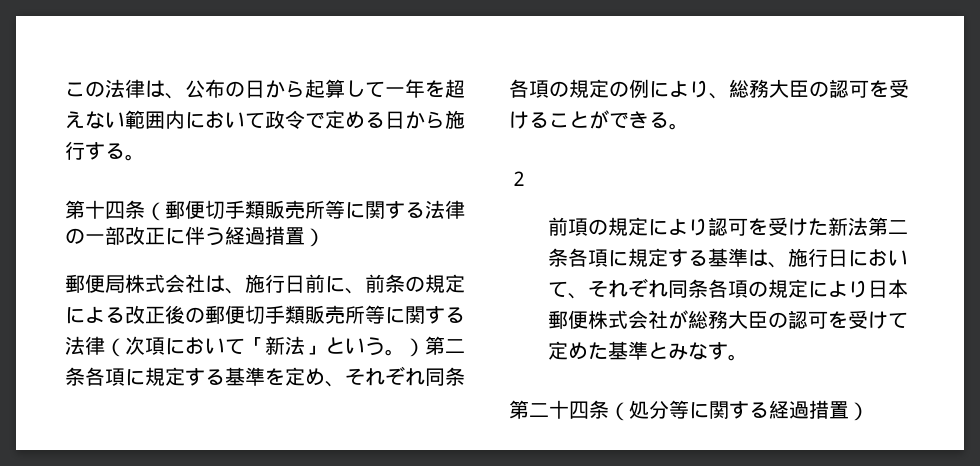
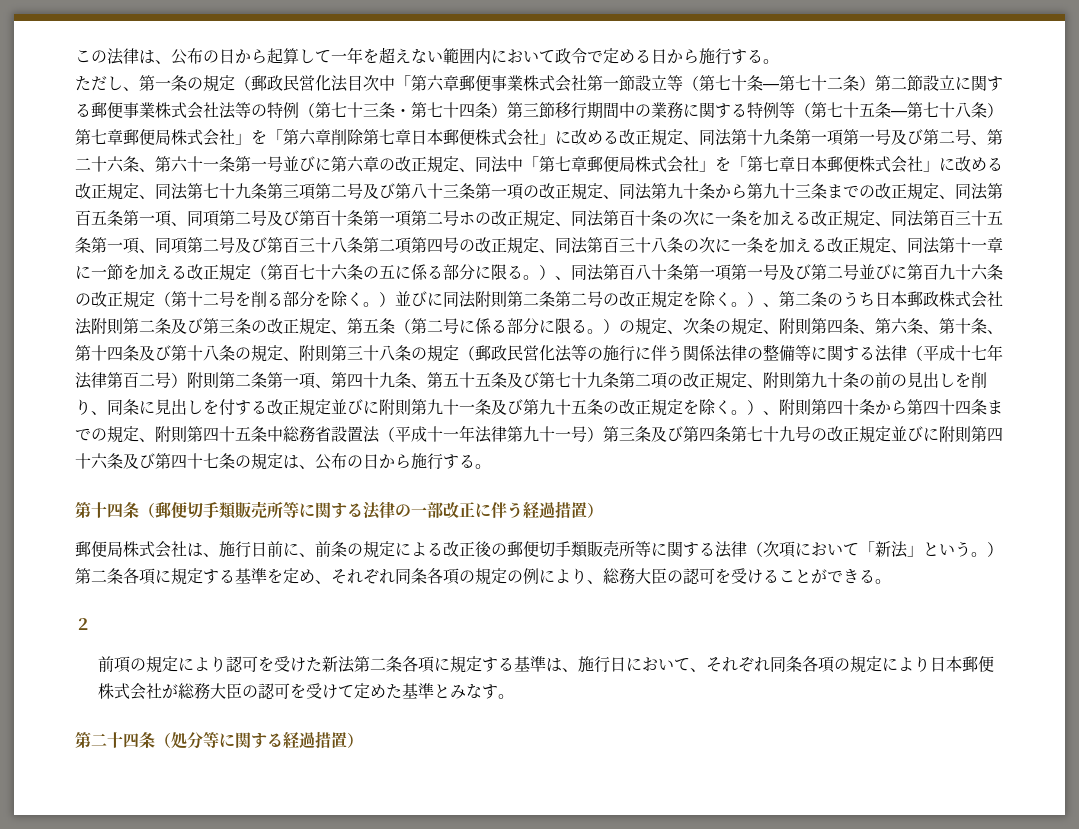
+ ただし、第一条の規定（郵政民営化法目次中「第六章郵便事業株式会社第一節設立等（第七十条―第七十二条）第二節設立に関する郵便事業株式会社法等の特例（第七十三条・第七十四条）第三節移行期間中の業務に関する特例等（第七十五条―第七十八条）第七章郵便局株式会社」を「第六章削除第七章日本郵便株式会社」に改める改正規定、同法第十九条第一項第一号及び第二号、第二十六条、第六十一条第一号並びに第六章の改正規定、同法中「第七章郵便局株式会社」を「第七章日本郵便株式会社」に改める改正規定、同法第七十九条第三項第二号及び第八十三条第一項の改正規定、同法第九十条から第九十三条までの改正規定、同法第百五条第一項、同項第二号及び第百十条第一項第二号ホの改正規定、同法第百十条の次に一条を加える改正規定、同法第百三十五条第一項、同項第二号及び第百三十八条第二項第四号の改正規定、同法第百三十八条の次に一条を加える改正規定、同法第十一章に一節を加える改正規定（第百七十六条の五に係る部分に限る。）、同法第百八十条第一項第一号及び第二号並びに第百九十六条の改正規定（第十二号を削る部分を除く。）並びに同法附則第二条第二号の改正規定を除く。）、第二条のうち日本郵政株式会社法附則第二条及び第三条の改正規定、第五条（第二号に係る部分に限る。）の規定、次条の規定、附則第四条、第六条、第十条、第十四条及び第十八条の規定、附則第三十八条の規定（郵政民営化法等の施行に伴う関係法律の整備等に関する法律（平成十七年法律第百二号）附則第二条第一項、第四十九条、第五十五条及び第七十九条第二項の改正規定、附則第九十条の前の見出しを削り、同条に見出しを付する改正規定並びに附則第九十一条及び第九十五条の改正規定を除く。）、附則第四十条から第四十四条までの規定、附則第四十五条中総務省設置法（平成十一年法律第九十一号）第三条及び第四条第七十九号の改正規定並びに附則第四十六条及び第四十七条の規定は、公布の日から施行する。

